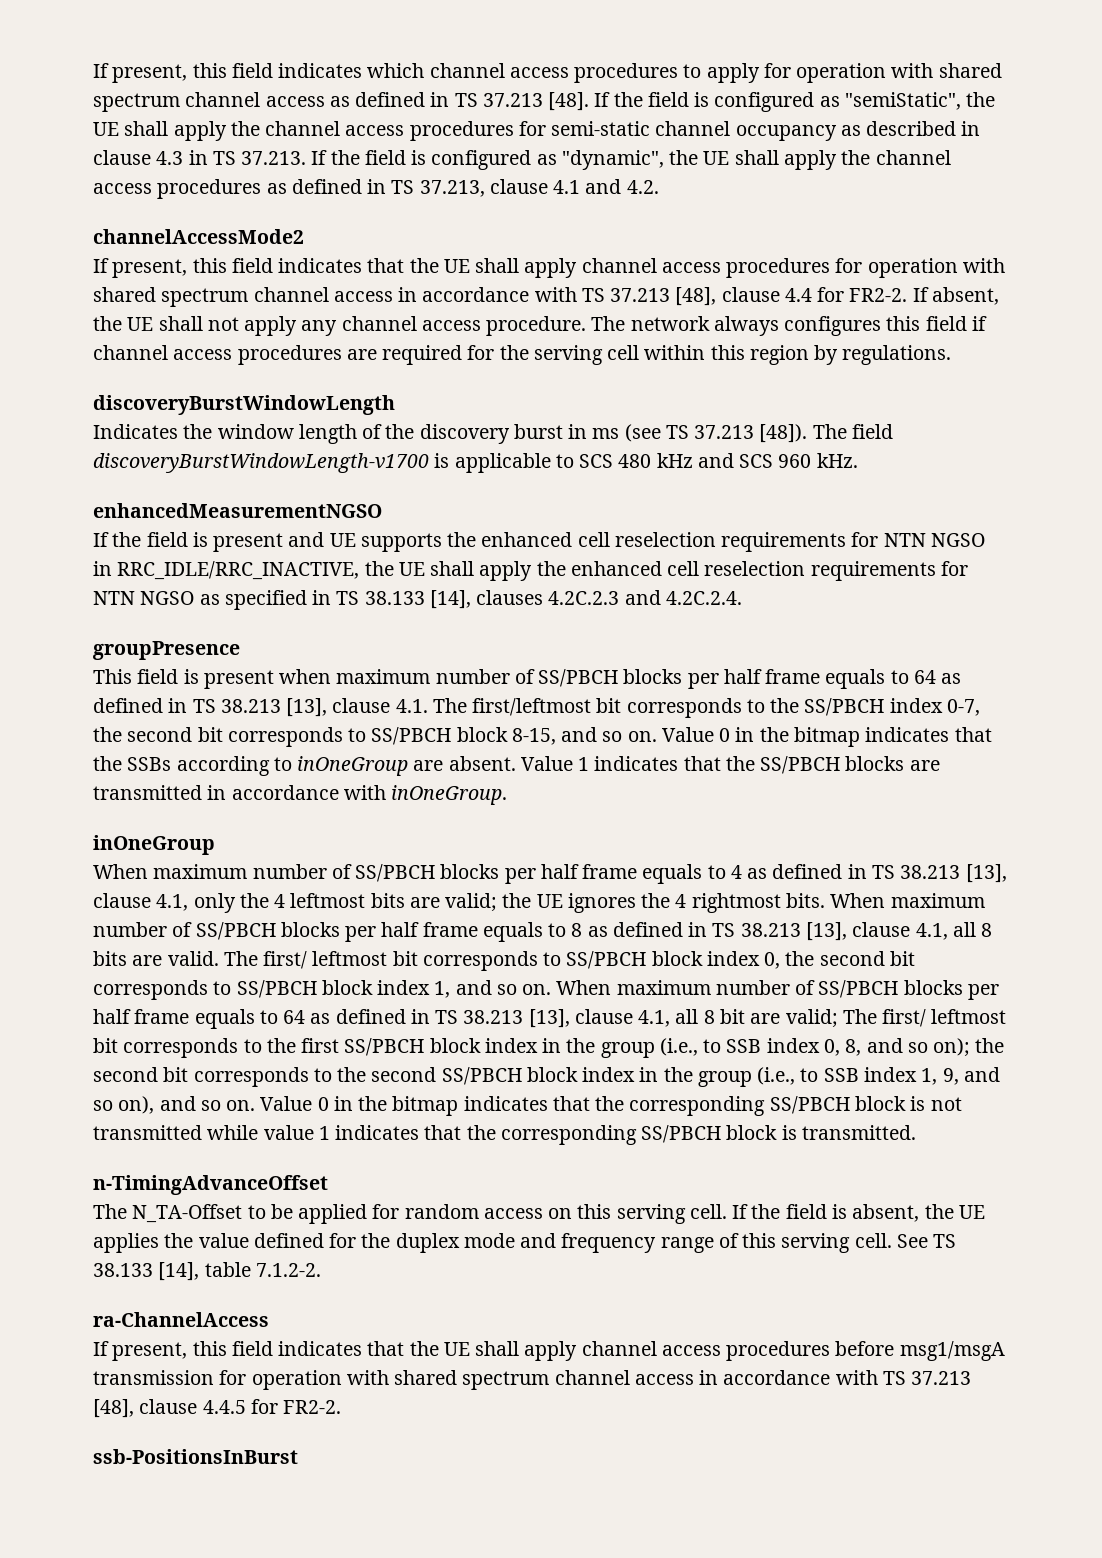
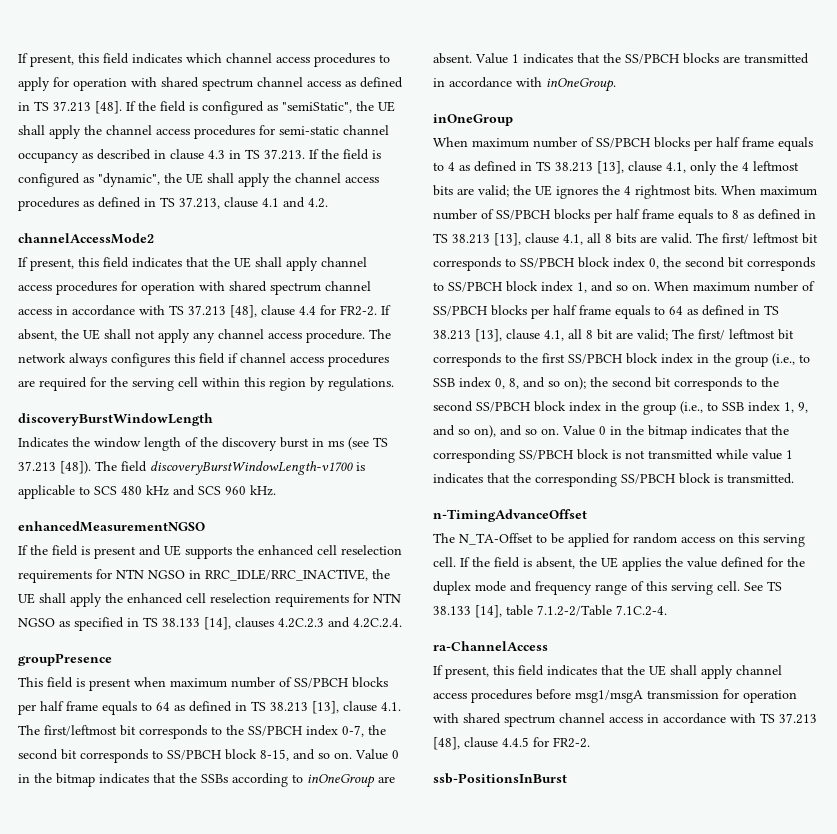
- See TS 38.133 [14], table 7.1.2-2.
+ See TS 38.133 [14], table 7.1.2-2/Table 7.1C.2-4.

